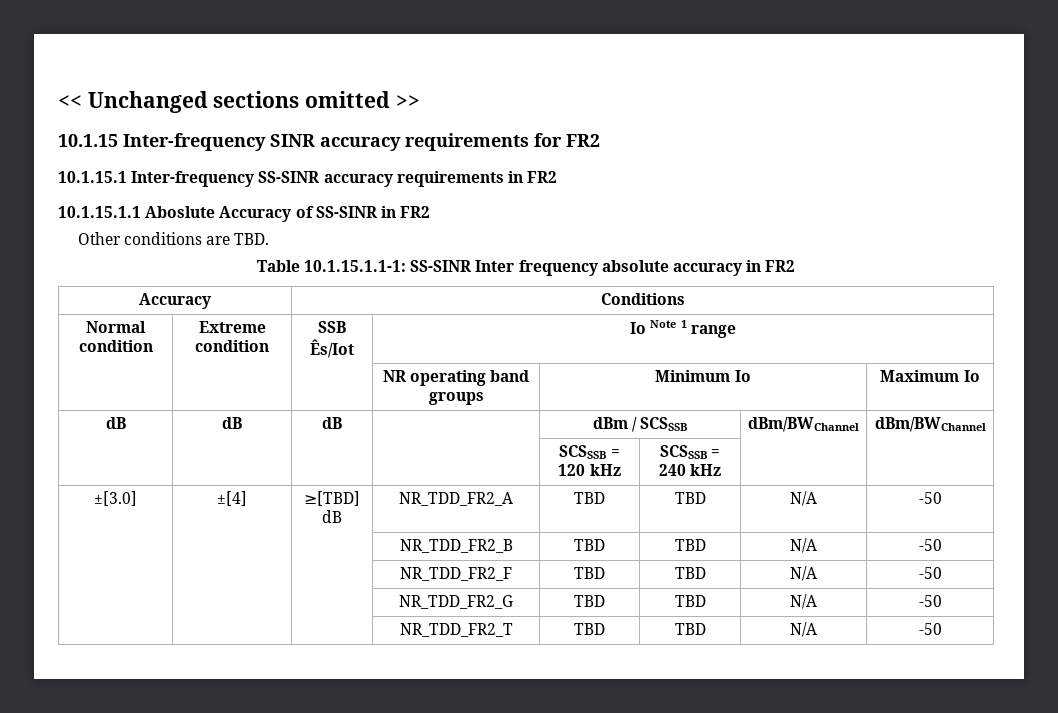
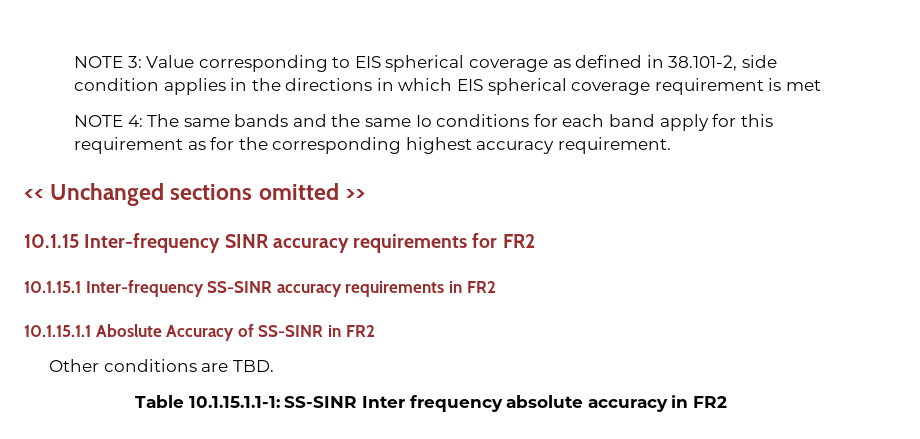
+ NOTE 3: Value corresponding to EIS spherical coverage as defined in 38.101-2, side condition applies in the directions in which EIS spherical coverage requirement is met
+ NOTE 4: The same bands and the same Io conditions for each band apply for this requirement as for the corresponding highest accuracy requirement.
- Accuracy | Conditions
- Normal condition | Extreme condition | SSB Ês/Iot | Io Note 1 range
- | | | NR operating band groups | Minimum Io | Maximum Io
- dB | dB | dB | | dBm / SCSSSB | dBm/BWChannel | dBm/BWChannel
- | | | | SCSSSB = 120 kHz | SCSSSB = 240 kHz | |
- ±[3.0] | ±[4] | ≥[TBD] dB | NR_TDD_FR2_A | TBD | TBD | N/A | -50
- | | | NR_TDD_FR2_B | TBD | TBD | N/A | -50
- | | | NR_TDD_FR2_F | TBD | TBD | N/A | -50
- | | | NR_TDD_FR2_G | TBD | TBD | N/A | -50
- | | | NR_TDD_FR2_T | TBD | TBD | N/A | -50

